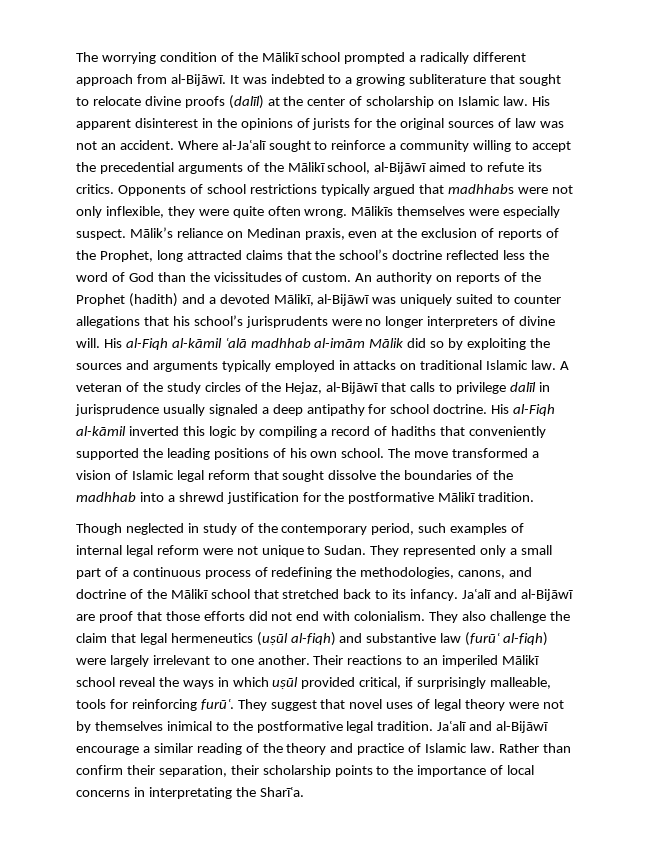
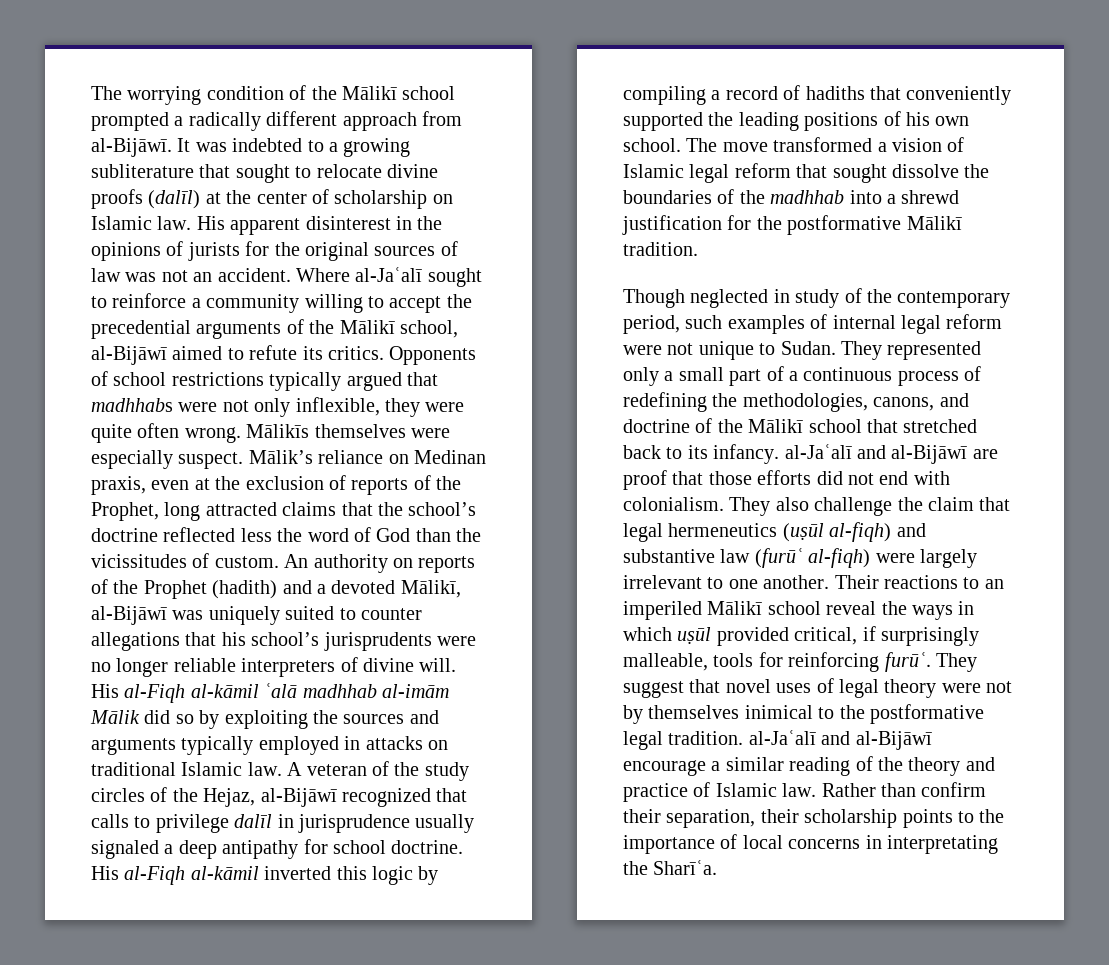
- An authority on reports of the Prophet (hadith) and a devoted Mālikī, al-Bijāwī was uniquely suited to counter allegations that his school’s jurisprudents were no longer interpreters of divine will.
+ An authority on reports of the Prophet (hadith) and a devoted Mālikī, al-Bijāwī was uniquely suited to counter allegations that his school’s jurisprudents were no longer reliable interpreters of divine will.
- A veteran of the study circles of the Hejaz, al-Bijāwī that calls to privilege dalīl in jurisprudence usually signaled a deep antipathy for school doctrine.
+ A veteran of the study circles of the Hejaz, al-Bijāwī recognized that calls to privilege dalīl in jurisprudence usually signaled a deep antipathy for school doctrine.
- They represented only a small part of a continuous process of redefining the methodologies, canons, and doctrine of the Mālikī school that stretched back to its infancy. Jaʿalī and al-Bijāwī are proof that those efforts did not end with colonialism.
+ They represented only a small part of a continuous process of redefining the methodologies, canons, and doctrine of the Mālikī school that stretched back to its infancy. al-Jaʿalī and al-Bijāwī are proof that those efforts did not end with colonialism.
- They suggest that novel uses of legal theory were not by themselves inimical to the postformative legal tradition. Jaʿalī and al-Bijāwī encourage a similar reading of the theory and practice of Islamic law.
+ They suggest that novel uses of legal theory were not by themselves inimical to the postformative legal tradition. al-Jaʿalī and al-Bijāwī encourage a similar reading of the theory and practice of Islamic law.

